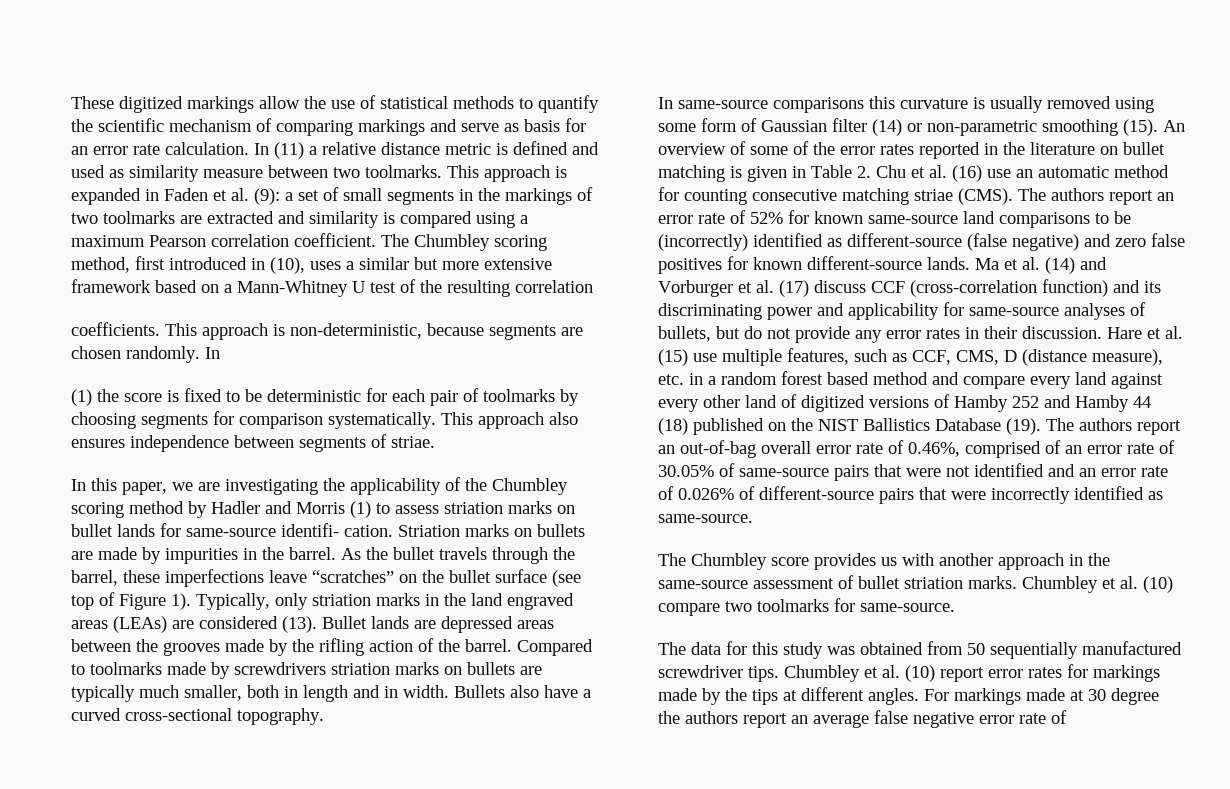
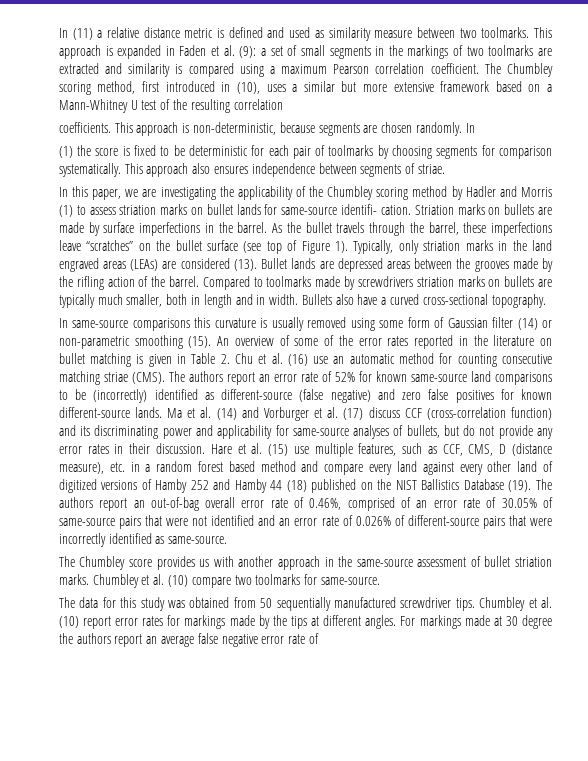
- These digitized markings allow the use of statistical methods to quantify the scientific mechanism of comparing markings and serve as basis for an error rate calculation.
- Striation marks on bullets are made by impurities in the barrel.
+ Striation marks on bullets are made by surface imperfections in the barrel.

